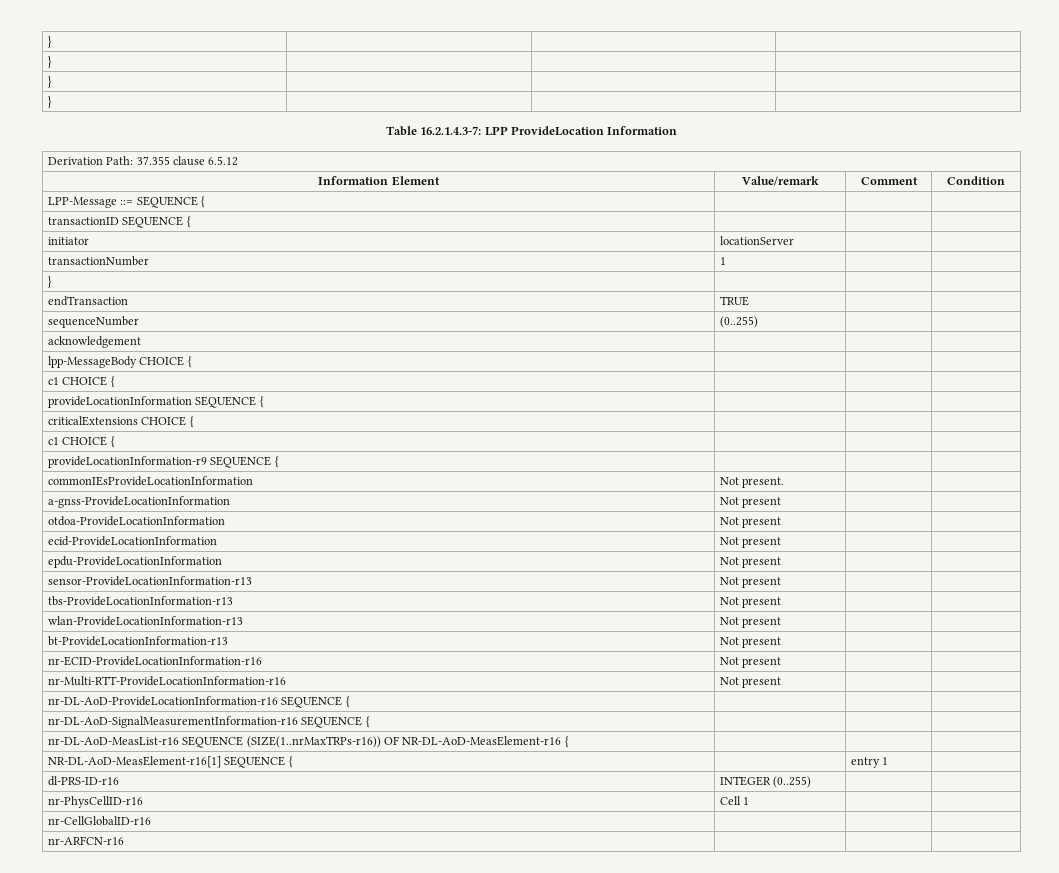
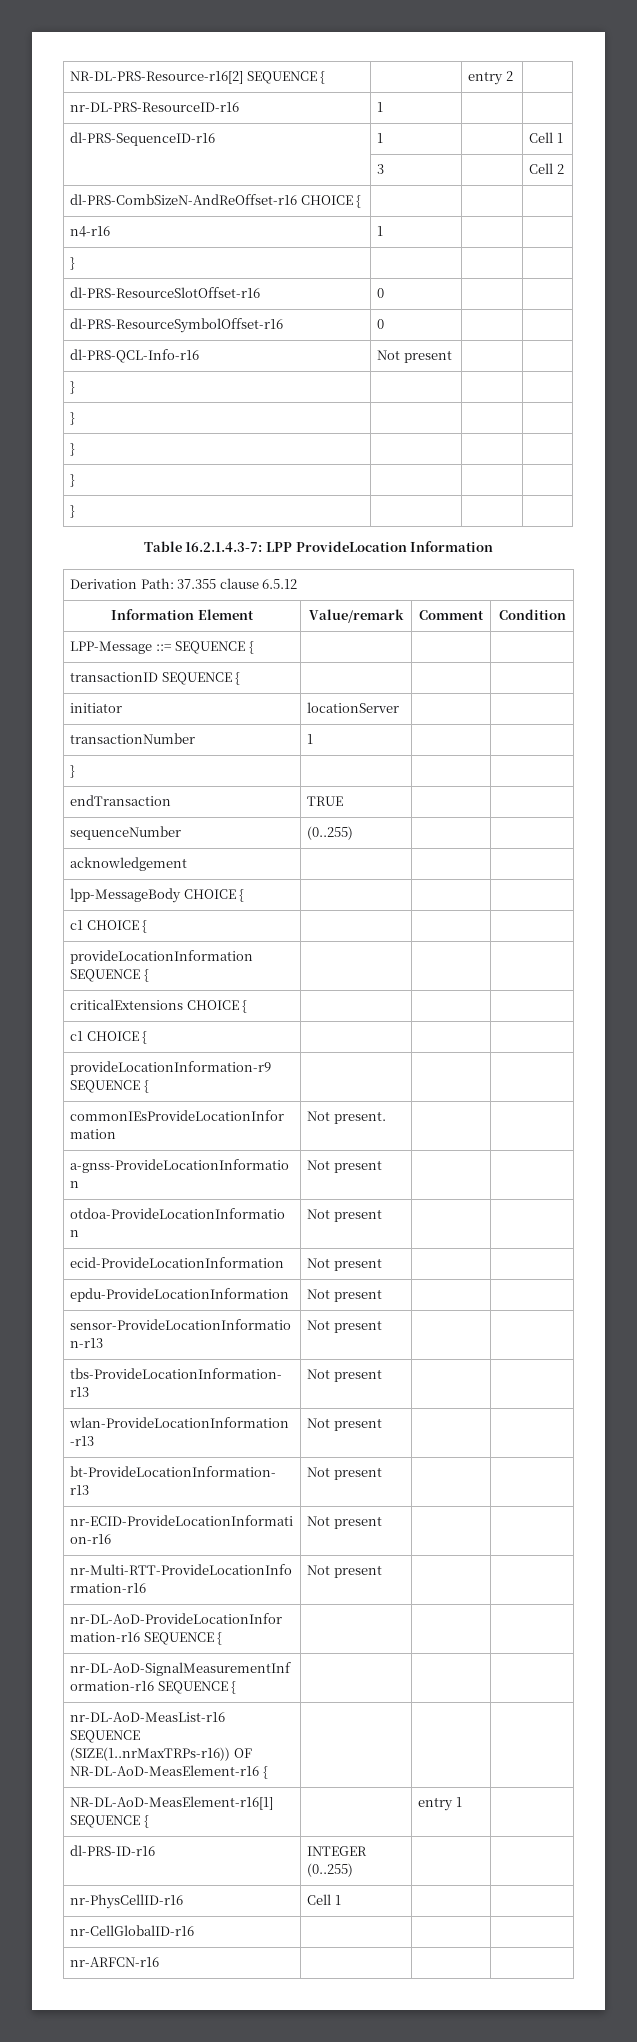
+ NR-DL-PRS-Resource-r16[2] SEQUENCE { | | entry 2 |
+ nr-DL-PRS-ResourceID-r16 | 1 | |
+ dl-PRS-SequenceID-r16 | 1 | | Cell 1
+ | 3 | | Cell 2
+ dl-PRS-CombSizeN-AndReOffset-r16 CHOICE { | | |
+ n4-r16 | 1 | |
+ } | | |
+ dl-PRS-ResourceSlotOffset-r16 | 0 | |
+ dl-PRS-ResourceSymbolOffset-r16 | 0 | |
+ dl-PRS-QCL-Info-r16 | Not present | |
+ } | | |

